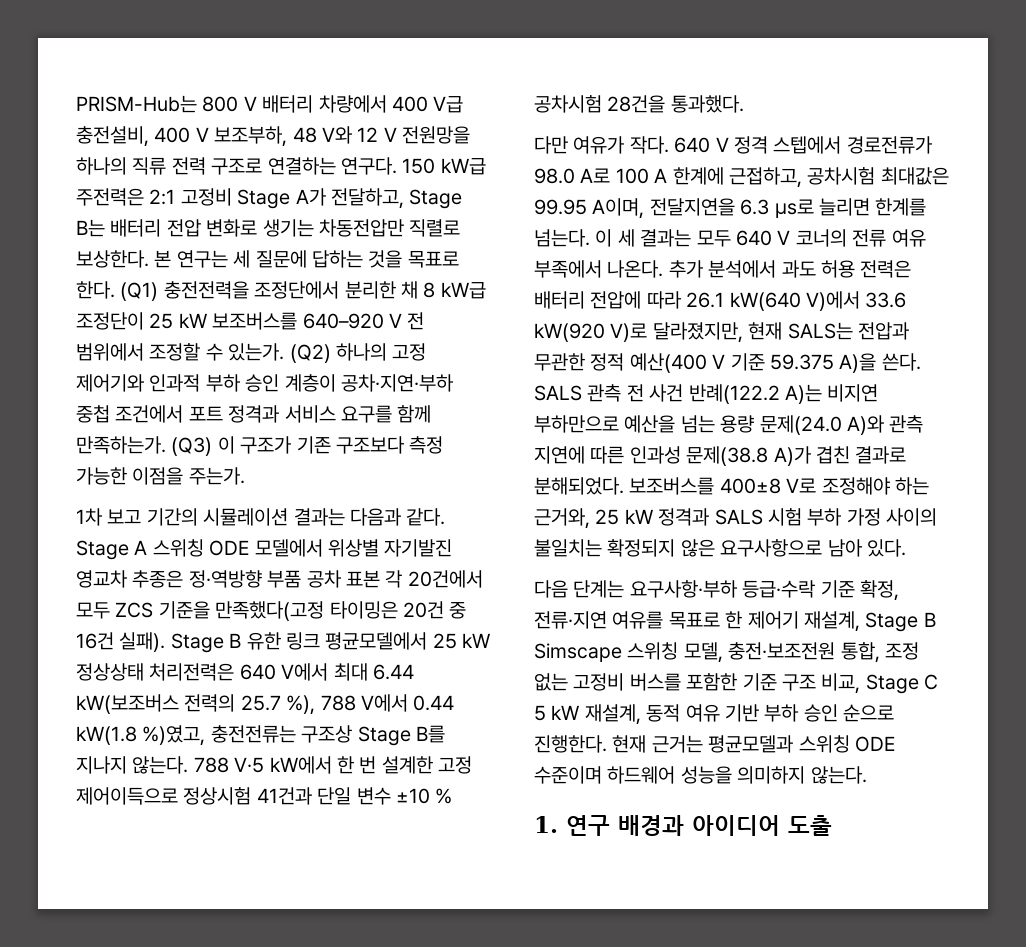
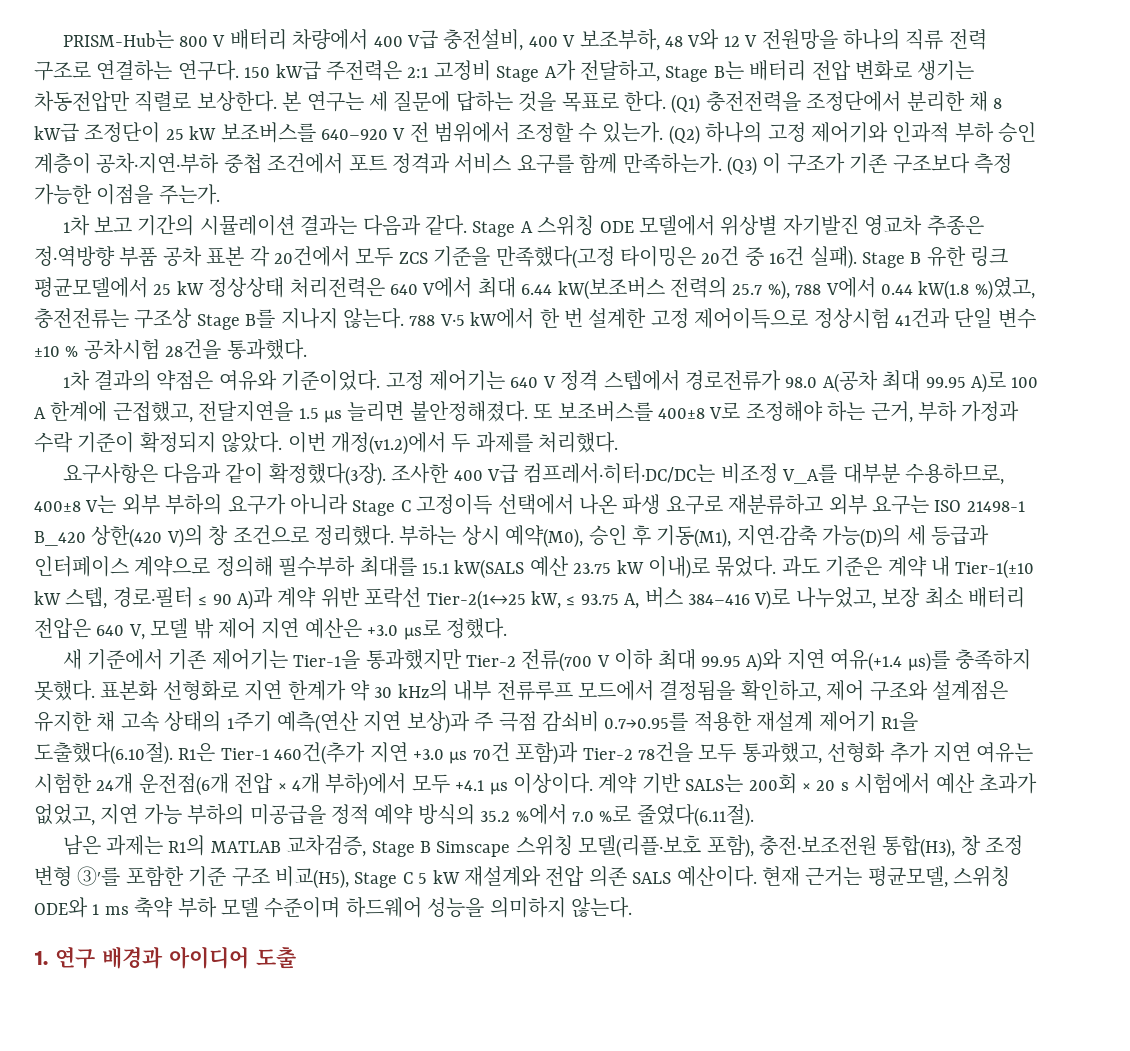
- 다만 여유가 작다. 640 V 정격 스텝에서 경로전류가 98.0 A로 100 A 한계에 근접하고, 공차시험 최대값은 99.95 A이며, 전달지연을 6.3 µs로 늘리면 한계를 넘는다. 이 세 결과는 모두 640 V 코너의 전류 여유 부족에서 나온다. 추가 분석에서 과도 허용 전력은 배터리 전압에 따라 26.1 kW(640 V)에서 33.6 kW(920 V)로 달라졌지만, 현재 SALS는 전압과 무관한 정적 예산(400 V 기준 59.375 A)을 쓴다. SALS 관측 전 사건 반례(122.2 A)는 비지연 부하만으로 예산을 넘는 용량 문제(24.0 A)와 관측 지연에 따른 인과성 문제(38.8 A)가 겹친 결과로 분해되었다. 보조버스를 400±8 V로 조정해야 하는 근거와, 25 kW 정격과 SALS 시험 부하 가정 사이의 불일치는 확정되지 않은 요구사항으로 남아 있다.
- 다음 단계는 요구사항·부하 등급·수락 기준 확정, 전류·지연 여유를 목표로 한 제어기 재설계, Stage B Simscape 스위칭 모델, 충전·보조전원 통합, 조정 없는 고정비 버스를 포함한 기준 구조 비교, Stage C 5 kW 재설계, 동적 여유 기반 부하 승인 순으로 진행한다. 현재 근거는 평균모델과 스위칭 ODE 수준이며 하드웨어 성능을 의미하지 않는다.
+ 1차 결과의 약점은 여유와 기준이었다. 고정 제어기는 640 V 정격 스텝에서 경로전류가 98.0 A(공차 최대 99.95 A)로 100 A 한계에 근접했고, 전달지연을 1.5 µs 늘리면 불안정해졌다. 또 보조버스를 400±8 V로 조정해야 하는 근거, 부하 가정과 수락 기준이 확정되지 않았다. 이번 개정(v1.2)에서 두 과제를 처리했다.
+ 요구사항은 다음과 같이 확정했다(3장). 조사한 400 V급 컴프레서·히터·DC/DC는 비조정 V_A를 대부분 수용하므로, 400±8 V는 외부 부하의 요구가 아니라 Stage C 고정이득 선택에서 나온 파생 요구로 재분류하고 외부 요구는 ISO 21498-1 B_420 상한(420 V)의 창 조건으로 정리했다. 부하는 상시 예약(M0), 승인 후 기동(M1), 지연·감축 가능(D)의 세 등급과 인터페이스 계약으로 정의해 필수부하 최대를 15.1 kW(SALS 예산 23.75 kW 이내)로 묶었다. 과도 기준은 계약 내 Tier-1(±10 kW 스텝, 경로·필터 ≤ 90 A)과 계약 위반 포락선 Tier-2(1↔25 kW, ≤ 93.75 A, 버스 384–416 V)로 나누었고, 보장 최소 배터리 전압은 640 V, 모델 밖 제어 지연 예산은 +3.0 µs로 정했다.
+ 새 기준에서 기존 제어기는 Tier-1을 통과했지만 Tier-2 전류(700 V 이하 최대 99.95 A)와 지연 여유(+1.4 µs)를 충족하지 못했다. 표본화 선형화로 지연 한계가 약 30 kHz의 내부 전류루프 모드에서 결정됨을 확인하고, 제어 구조와 설계점은 유지한 채 고속 상태의 1주기 예측(연산 지연 보상)과 주 극점 감쇠비 0.7→0.95를 적용한 재설계 제어기 R1을 도출했다(6.10절). R1은 Tier-1 460건(추가 지연 +3.0 µs 70건 포함)과 Tier-2 78건을 모두 통과했고, 선형화 추가 지연 여유는 시험한 24개 운전점(6개 전압 × 4개 부하)에서 모두 +4.1 µs 이상이다. 계약 기반 SALS는 200회 × 20 s 시험에서 예산 초과가 없었고, 지연 가능 부하의 미공급을 정적 예약 방식의 35.2 %에서 7.0 %로 줄였다(6.11절).
+ 남은 과제는 R1의 MATLAB 교차검증, Stage B Simscape 스위칭 모델(리플·보호 포함), 충전·보조전원 통합(H3), 창 조정 변형 ③′를 포함한 기준 구조 비교(H5), Stage C 5 kW 재설계와 전압 의존 SALS 예산이다. 현재 근거는 평균모델, 스위칭 ODE와 1 ms 축약 부하 모델 수준이며 하드웨어 성능을 의미하지 않는다.

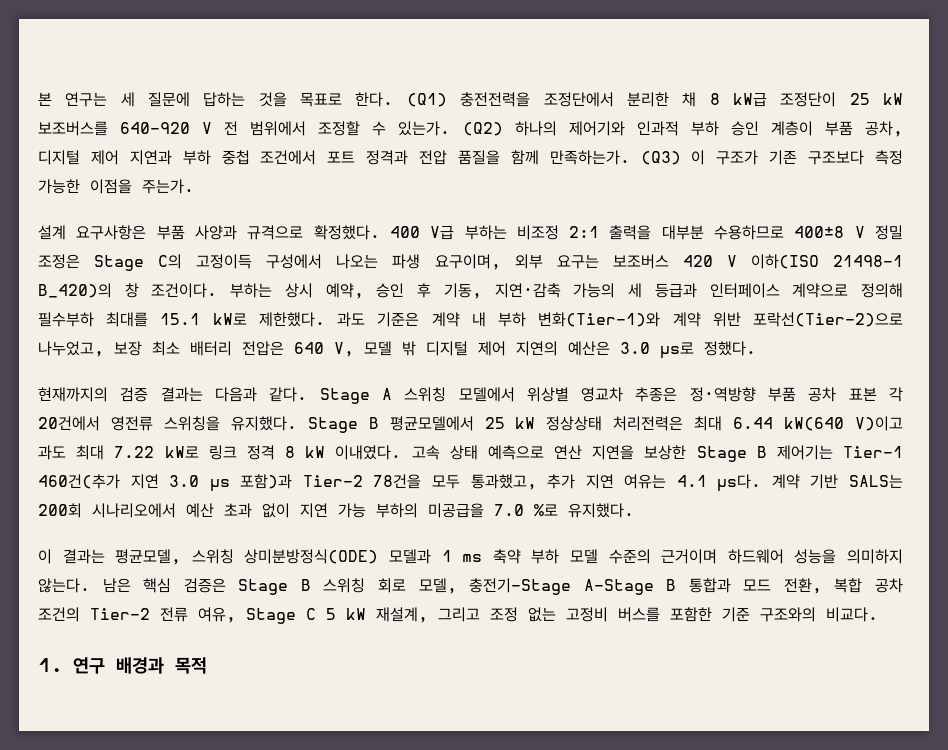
- PRISM-Hub는 800 V 배터리 차량에서 400 V급 충전설비, 400 V 보조부하, 48 V와 12 V 전원망을 하나의 직류 전력 구조로 연결하는 연구다. 150 kW급 주전력은 2:1 고정비 Stage A가 전달하고, Stage B는 배터리 전압 변화로 생기는 차동전압만 직렬로 보상한다.
- (Q2) 하나의 고정 제어기와 인과적 부하 승인 계층이 공차·지연·부하 중첩 조건에서 포트 정격과 서비스 요구를 함께 만족하는가.
+ (Q2) 하나의 제어기와 인과적 부하 승인 계층이 부품 공차, 디지털 제어 지연과 부하 중첩 조건에서 포트 정격과 전압 품질을 함께 만족하는가.
- 1차 보고 기간의 시뮬레이션 결과는 다음과 같다. Stage A 스위칭 ODE 모델에서 위상별 자기발진 영교차 추종은 정·역방향 부품 공차 표본 각 20건에서 모두 ZCS 기준을 만족했다(고정 타이밍은 20건 중 16건 실패). Stage B 유한 링크 평균모델에서 25 kW 정상상태 처리전력은 640 V에서 최대 6.44 kW(보조버스 전력의 25.7 %), 788 V에서 0.44 kW(1.8 %)였고, 충전전류는 구조상 Stage B를 지나지 않는다. 788 V·5 kW에서 한 번 설계한 고정 제어이득으로 정상시험 41건과 단일 변수 ±10 % 공차시험 28건을 통과했다.
- 1차 결과의 약점은 여유와 기준이었다. 고정 제어기는 640 V 정격 스텝에서 경로전류가 98.0 A(공차 최대 99.95 A)로 100 A 한계에 근접했고, 전달지연을 1.5 µs 늘리면 불안정해졌다. 또 보조버스를 400±8 V로 조정해야 하는 근거, 부하 가정과 수락 기준이 확정되지 않았다. 이번 개정(v1.2)에서 두 과제를 처리했다.
- 요구사항은 다음과 같이 확정했다(3장). 조사한 400 V급 컴프레서·히터·DC/DC는 비조정 V_A를 대부분 수용하므로, 400±8 V는 외부 부하의 요구가 아니라 Stage C 고정이득 선택에서 나온 파생 요구로 재분류하고 외부 요구는 ISO 21498-1 B_420 상한(420 V)의 창 조건으로 정리했다.
+ 설계 요구사항은 부품 사양과 규격으로 확정했다. 400 V급 부하는 비조정 2:1 출력을 대부분 수용하므로 400±8 V 정밀 조정은 Stage C의 고정이득 구성에서 나오는 파생 요구이며, 외부 요구는 보조버스 420 V 이하(ISO 21498-1 B_420)의 창 조건이다.
- 부하는 상시 예약(M0), 승인 후 기동(M1), 지연·감축 가능(D)의 세 등급과 인터페이스 계약으로 정의해 필수부하 최대를 15.1 kW(SALS 예산 23.75 kW 이내)로 묶었다. 과도 기준은 계약 내 Tier-1(±10 kW 스텝, 경로·필터 ≤ 90 A)과 계약 위반 포락선 Tier-2(1↔25 kW, ≤ 93.75 A, 버스 384–416 V)로 나누었고, 보장 최소 배터리 전압은 640 V, 모델 밖 제어 지연 예산은 +3.0 µs로 정했다.
- 새 기준에서 기존 제어기는 Tier-1을 통과했지만 Tier-2 전류(700 V 이하 최대 99.95 A)와 지연 여유(+1.4 µs)를 충족하지 못했다. 표본화 선형화로 지연 한계가 약 30 kHz의 내부 전류루프 모드에서 결정됨을 확인하고, 제어 구조와 설계점은 유지한 채 고속 상태의 1주기 예측(연산 지연 보상)과 주 극점 감쇠비 0.7→0.95를 적용한 재설계 제어기 R1을 도출했다(6.10절). R1은 Tier-1 460건(추가 지연 +3.0 µs 70건 포함)과 Tier-2 78건을 모두 통과했고, 선형화 추가 지연 여유는 시험한 24개 운전점(6개 전압 × 4개 부하)에서 모두 +4.1 µs 이상이다. 계약 기반 SALS는 200회 × 20 s 시험에서 예산 초과가 없었고, 지연 가능 부하의 미공급을 정적 예약 방식의 35.2 %에서 7.0 %로 줄였다(6.11절).
- 남은 과제는 R1의 MATLAB 교차검증, Stage B Simscape 스위칭 모델(리플·보호 포함), 충전·보조전원 통합(H3), 창 조정 변형 ③′를 포함한 기준 구조 비교(H5), Stage C 5 kW 재설계와 전압 의존 SALS 예산이다. 현재 근거는 평균모델, 스위칭 ODE와 1 ms 축약 부하 모델 수준이며 하드웨어 성능을 의미하지 않는다.
+ 부하는 상시 예약, 승인 후 기동, 지연·감축 가능의 세 등급과 인터페이스 계약으로 정의해 필수부하 최대를 15.1 kW로 제한했다. 과도 기준은 계약 내 부하 변화(Tier-1)와 계약 위반 포락선(Tier-2)으로 나누었고, 보장 최소 배터리 전압은 640 V, 모델 밖 디지털 제어 지연의 예산은 3.0 µs로 정했다.
+ 현재까지의 검증 결과는 다음과 같다. Stage A 스위칭 모델에서 위상별 영교차 추종은 정·역방향 부품 공차 표본 각 20건에서 영전류 스위칭을 유지했다. Stage B 평균모델에서 25 kW 정상상태 처리전력은 최대 6.44 kW(640 V)이고 과도 최대 7.22 kW로 링크 정격 8 kW 이내였다. 고속 상태 예측으로 연산 지연을 보상한 Stage B 제어기는 Tier-1 460건(추가 지연 3.0 µs 포함)과 Tier-2 78건을 모두 통과했고, 추가 지연 여유는 4.1 µs다. 계약 기반 SALS는 200회 시나리오에서 예산 초과 없이 지연 가능 부하의 미공급을 7.0 %로 유지했다.
+ 이 결과는 평균모델, 스위칭 상미분방정식(ODE) 모델과 1 ms 축약 부하 모델 수준의 근거이며 하드웨어 성능을 의미하지 않는다. 남은 핵심 검증은 Stage B 스위칭 회로 모델, 충전기–Stage A–Stage B 통합과 모드 전환, 복합 공차 조건의 Tier-2 전류 여유, Stage C 5 kW 재설계, 그리고 조정 없는 고정비 버스를 포함한 기준 구조와의 비교다.
- 1. 연구 배경과 아이디어 도출
+ 1. 연구 배경과 목적

